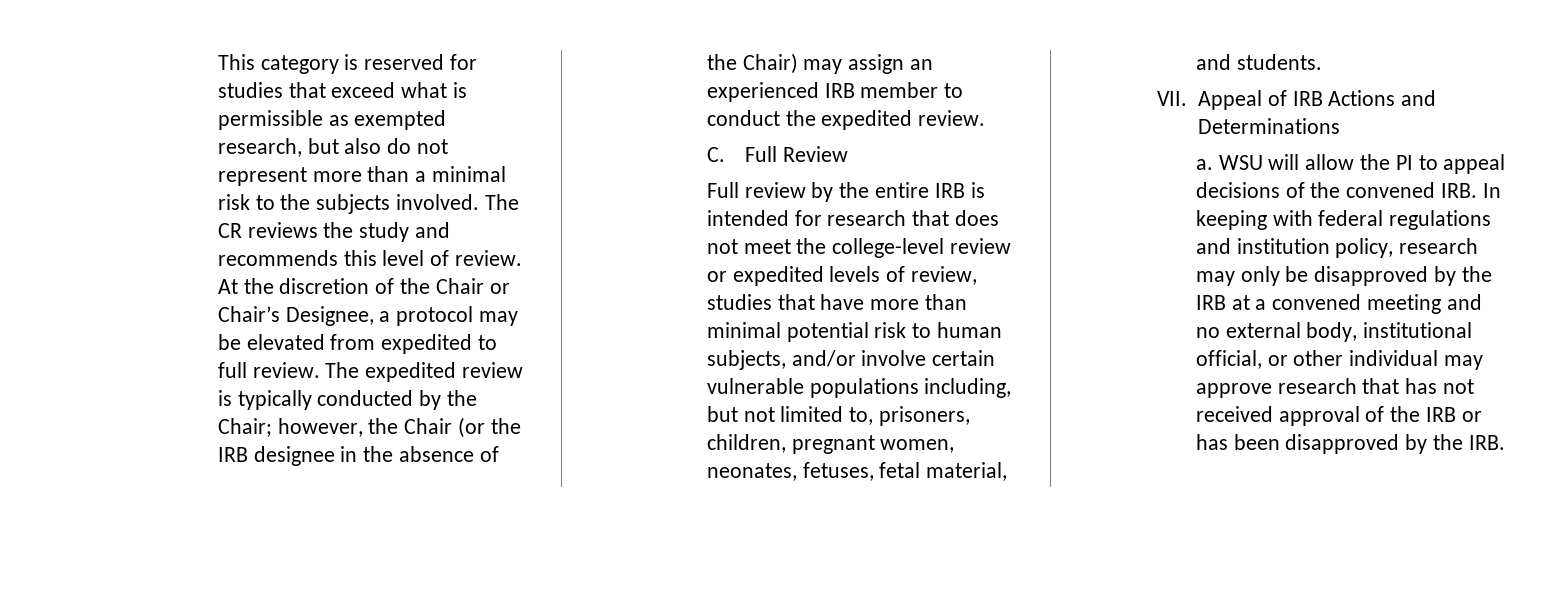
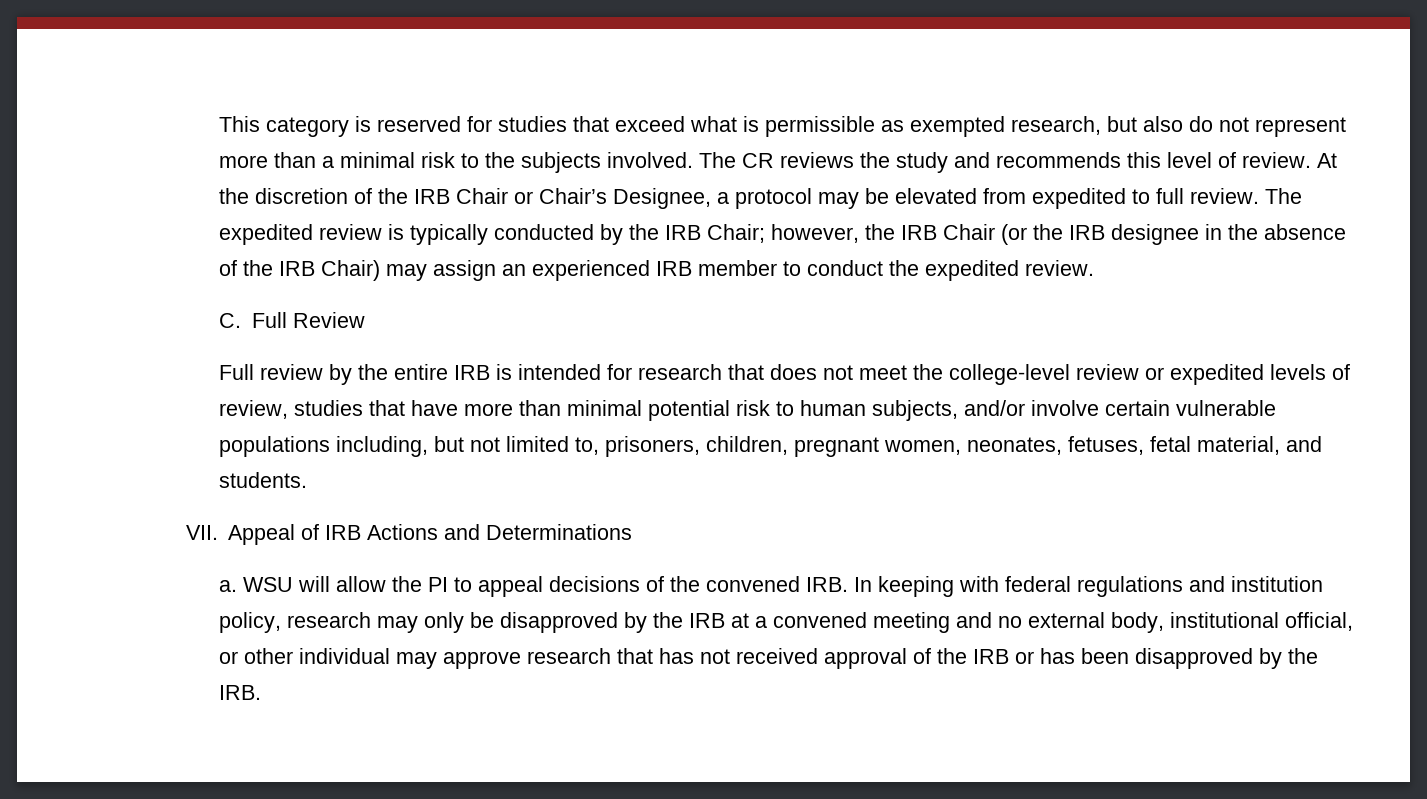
- At the discretion of the Chair or Chair’s Designee, a protocol may be elevated from expedited to full review.
+ At the discretion of the IRB Chair or Chair’s Designee, a protocol may be elevated from expedited to full review.
- The expedited review is typically conducted by the Chair; however, the Chair (or the IRB designee in the absence of the Chair) may assign an experienced IRB member to conduct the expedited review.
+ The expedited review is typically conducted by the IRB Chair; however, the IRB Chair (or the IRB designee in the absence of the IRB Chair) may assign an experienced IRB member to conduct the expedited review.

